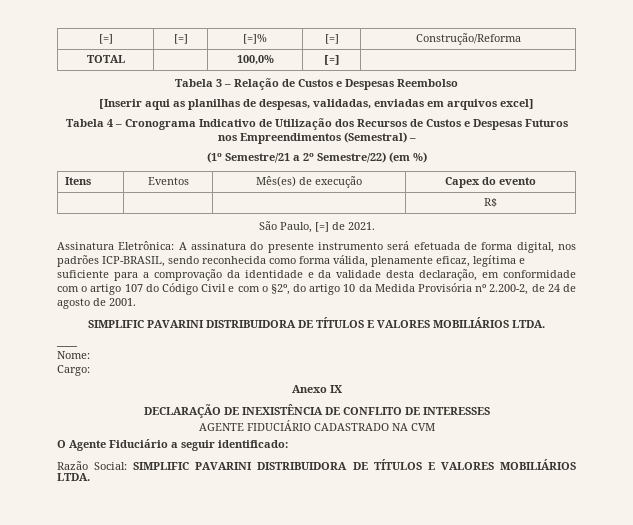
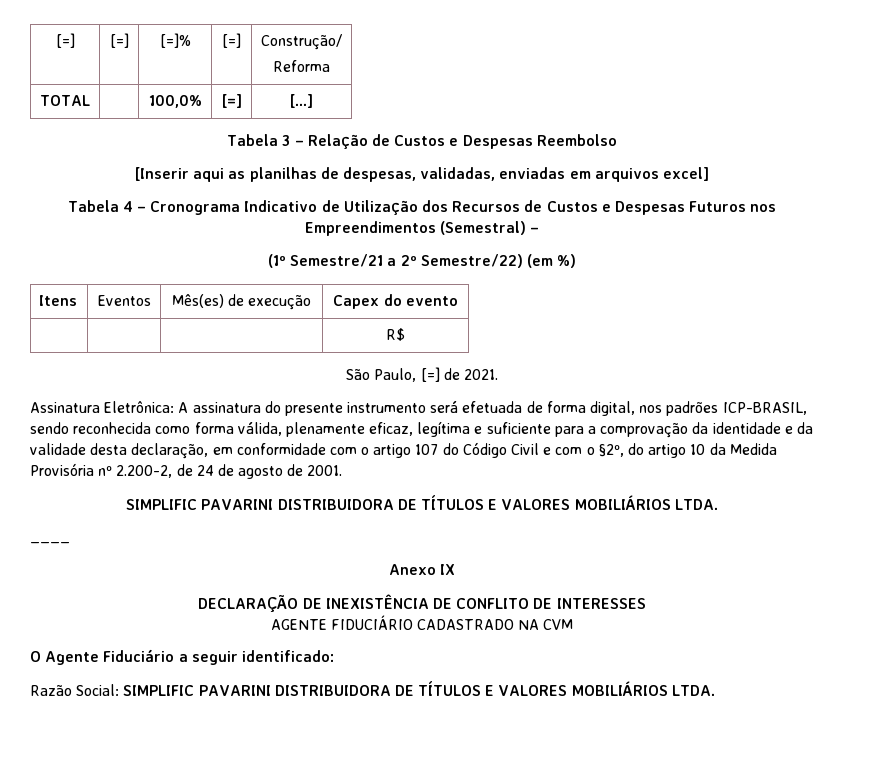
- [=] | [=] | [=]% | [=] | Construção/Reforma
+ [=] | [=] | [=]% | [=] | Construção/
+ Reforma
- TOTAL | | 100,0% | [=] |
+ TOTAL | | 100,0% | [=] | [...]
- Nome:
- Cargo:

